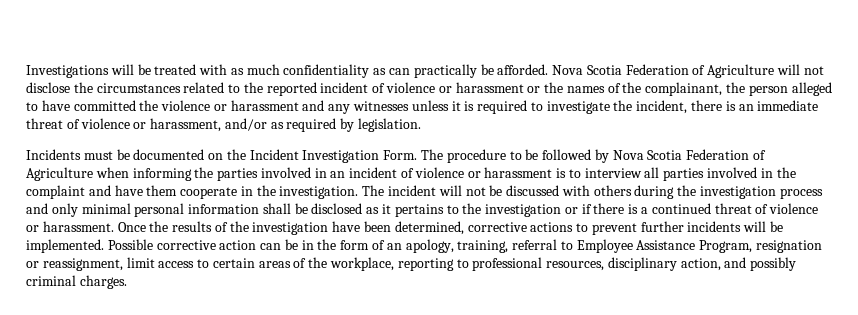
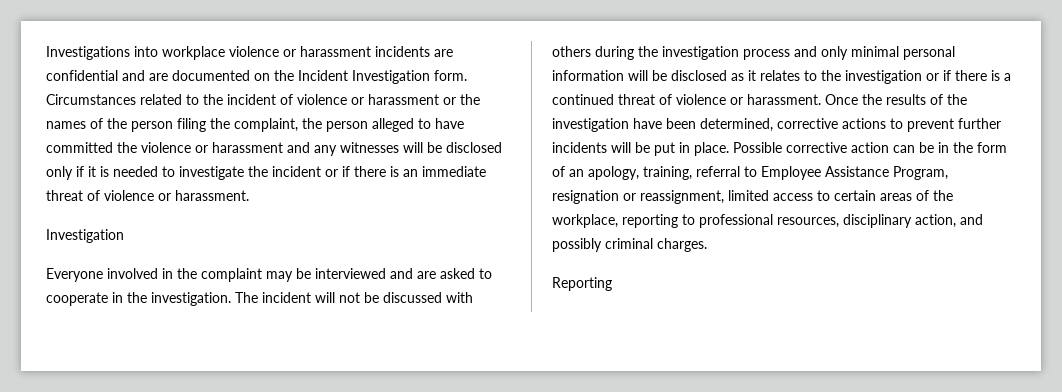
- Investigations will be treated with as much confidentiality as can practically be afforded. Nova Scotia Federation of Agriculture will not disclose the circumstances related to the reported incident of violence or harassment or the names of the complainant, the person alleged to have committed the violence or harassment and any witnesses unless it is required to investigate the incident, there is an immediate threat of violence or harassment, and/or as required by legislation.
- Incidents must be documented on the Incident Investigation Form. The procedure to be followed by Nova Scotia Federation of Agriculture when informing the parties involved in an incident of violence or harassment is to interview all parties involved in the complaint and have them cooperate in the investigation.
+ Investigations into workplace violence or harassment incidents are confidential and are documented on the Incident Investigation form. Circumstances related to the incident of violence or harassment or the names of the person filing the complaint, the person alleged to have committed the violence or harassment and any witnesses will be disclosed only if it is needed to investigate the incident or if there is an immediate threat of violence or harassment.
+ Investigation
+ Everyone involved in the complaint may be interviewed and are asked to cooperate in the investigation.
- The incident will not be discussed with others during the investigation process and only minimal personal information shall be disclosed as it pertains to the investigation or if there is a continued threat of violence or harassment.
+ The incident will not be discussed with others during the investigation process and only minimal personal information will be disclosed as it relates to the investigation or if there is a continued threat of violence or harassment.
- Once the results of the investigation have been determined, corrective actions to prevent further incidents will be implemented.
+ Once the results of the investigation have been determined, corrective actions to prevent further incidents will be put in place.
- Possible corrective action can be in the form of an apology, training, referral to Employee Assistance Program, resignation or reassignment, limit access to certain areas of the workplace, reporting to professional resources, disciplinary action, and possibly criminal charges.
+ Possible corrective action can be in the form of an apology, training, referral to Employee Assistance Program, resignation or reassignment, limited access to certain areas of the workplace, reporting to professional resources, disciplinary action, and possibly criminal charges.
+ Reporting

